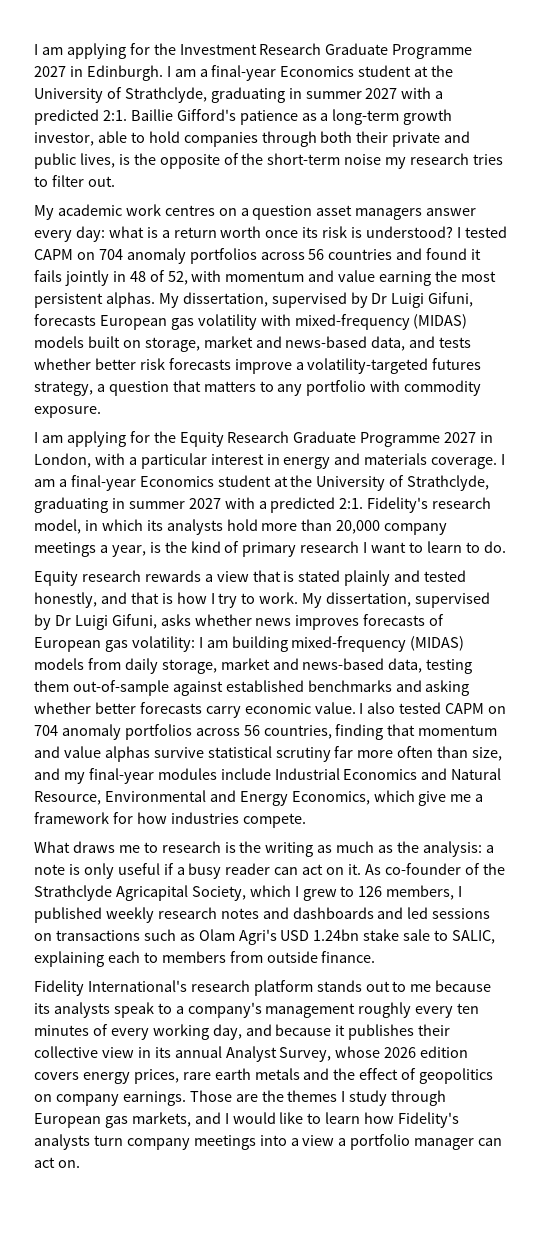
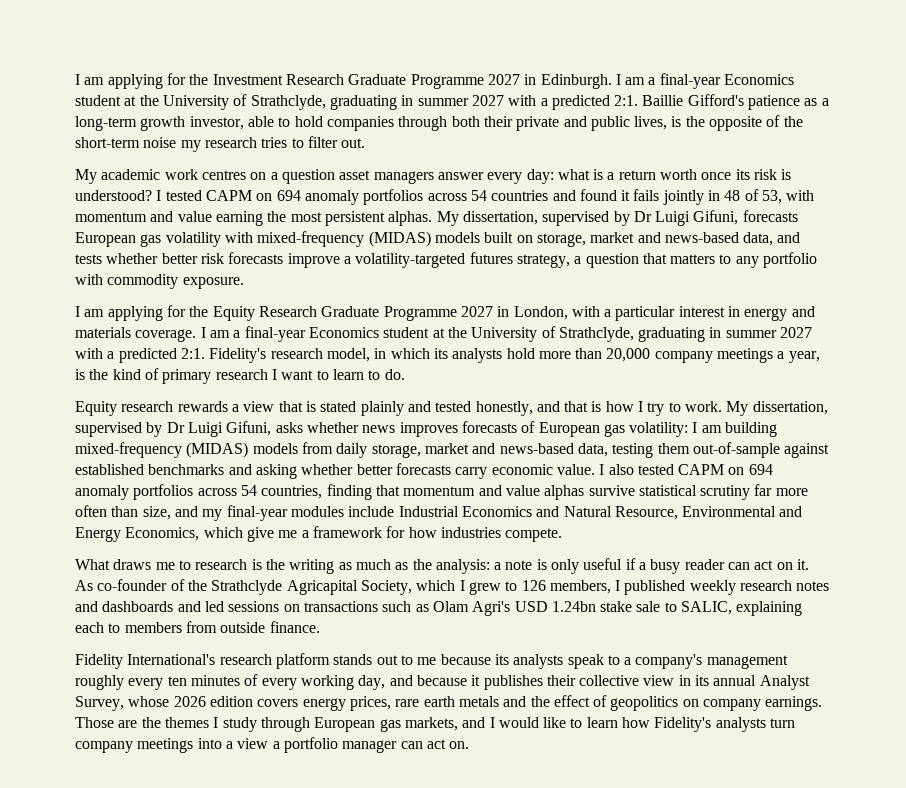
- I tested CAPM on 704 anomaly portfolios across 56 countries and found it fails jointly in 48 of 52, with momentum and value earning the most persistent alphas.
+ I tested CAPM on 694 anomaly portfolios across 54 countries and found it fails jointly in 48 of 53, with momentum and value earning the most persistent alphas.
- I also tested CAPM on 704 anomaly portfolios across 56 countries, finding that momentum and value alphas survive statistical scrutiny far more often than size, and my final-year modules include Industrial Economics and Natural Resource, Environmental and Energy Economics, which give me a framework for how industries compete.
+ I also tested CAPM on 694 anomaly portfolios across 54 countries, finding that momentum and value alphas survive statistical scrutiny far more often than size, and my final-year modules include Industrial Economics and Natural Resource, Environmental and Energy Economics, which give me a framework for how industries compete.

